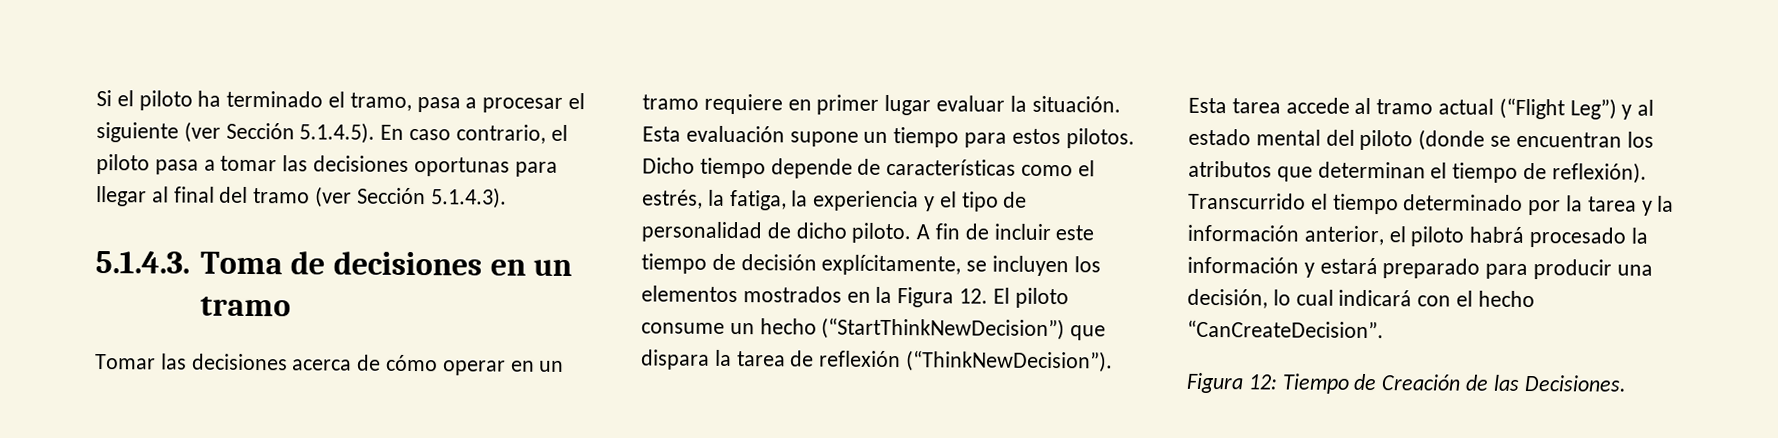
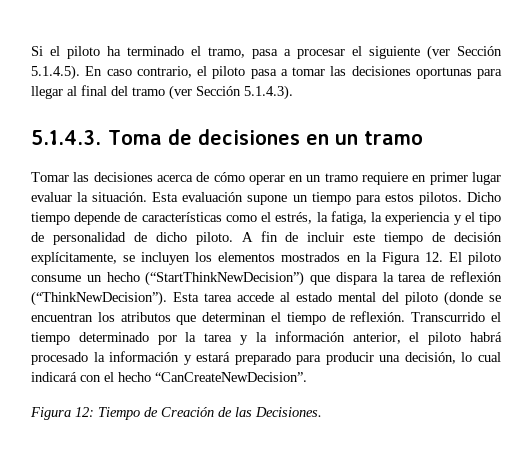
- Esta tarea accede al tramo actual (“Flight Leg”) y al estado mental del piloto (donde se encuentran los atributos que determinan el tiempo de reflexión).
+ Esta tarea accede al estado mental del piloto (donde se encuentran los atributos que determinan el tiempo de reflexión.
- Transcurrido el tiempo determinado por la tarea y la información anterior, el piloto habrá procesado la información y estará preparado para producir una decisión, lo cual indicará con el hecho “CanCreateDecision”.
+ Transcurrido el tiempo determinado por la tarea y la información anterior, el piloto habrá procesado la información y estará preparado para producir una decisión, lo cual indicará con el hecho “CanCreateNewDecision”.

